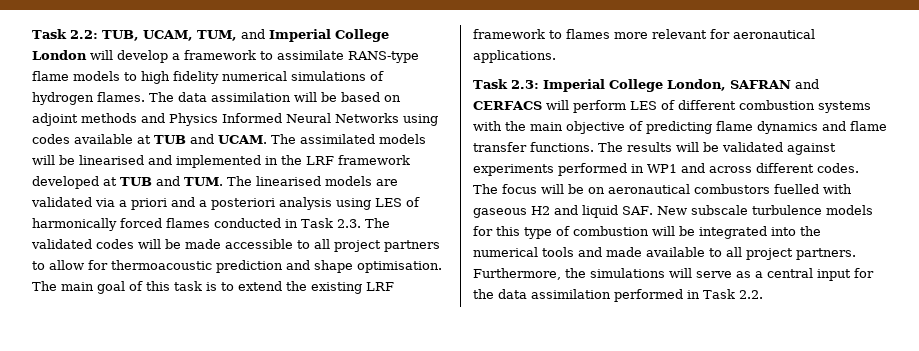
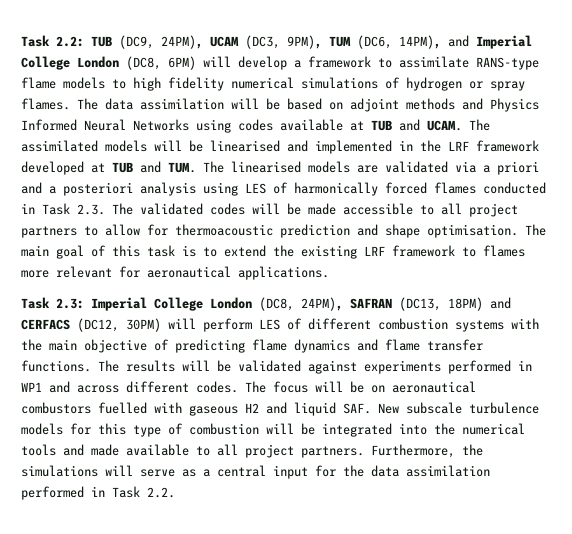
- Task 2.2: TUB, UCAM, TUM, and Imperial College London will develop a framework to assimilate RANS-type flame models to high fidelity numerical simulations of hydrogen flames.
+ Task 2.2: TUB (DC9, 24PM), UCAM (DC3, 9PM), TUM (DC6, 14PM), and Imperial College London (DC8, 6PM) will develop a framework to assimilate RANS-type flame models to high fidelity numerical simulations of hydrogen or spray flames.
- Task 2.3: Imperial College London, SAFRAN and CERFACS will perform LES of different combustion systems with the main objective of predicting flame dynamics and flame transfer functions.
+ Task 2.3: Imperial College London (DC8, 24PM), SAFRAN (DC13, 18PM) and CERFACS (DC12, 30PM) will perform LES of different combustion systems with the main objective of predicting flame dynamics and flame transfer functions.

